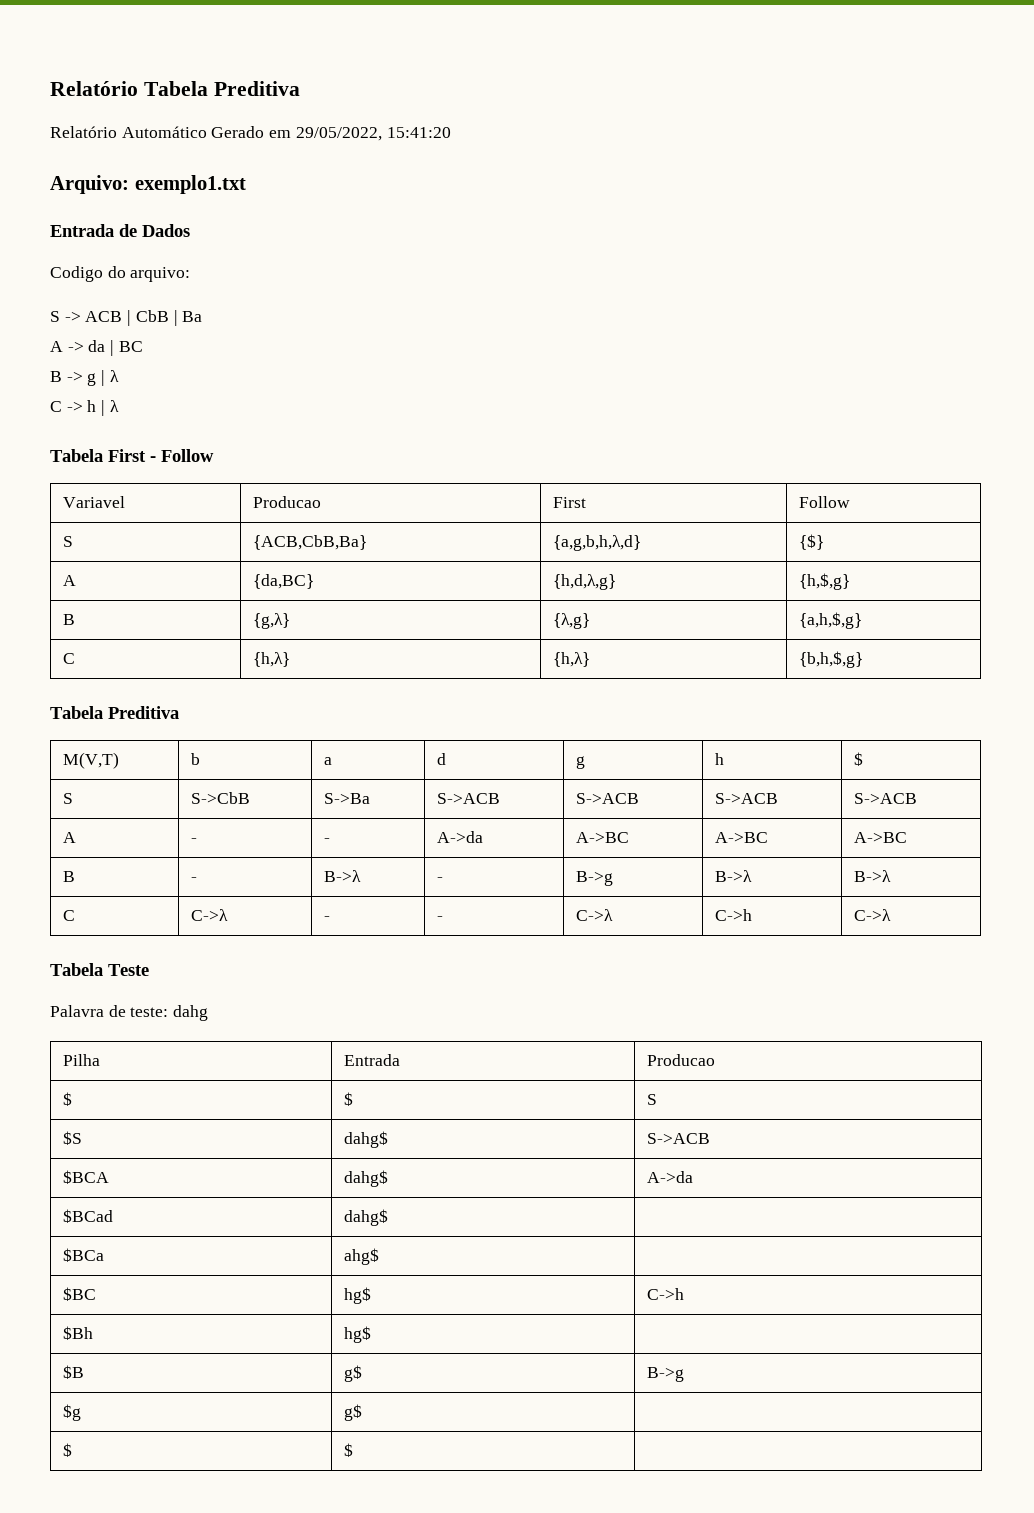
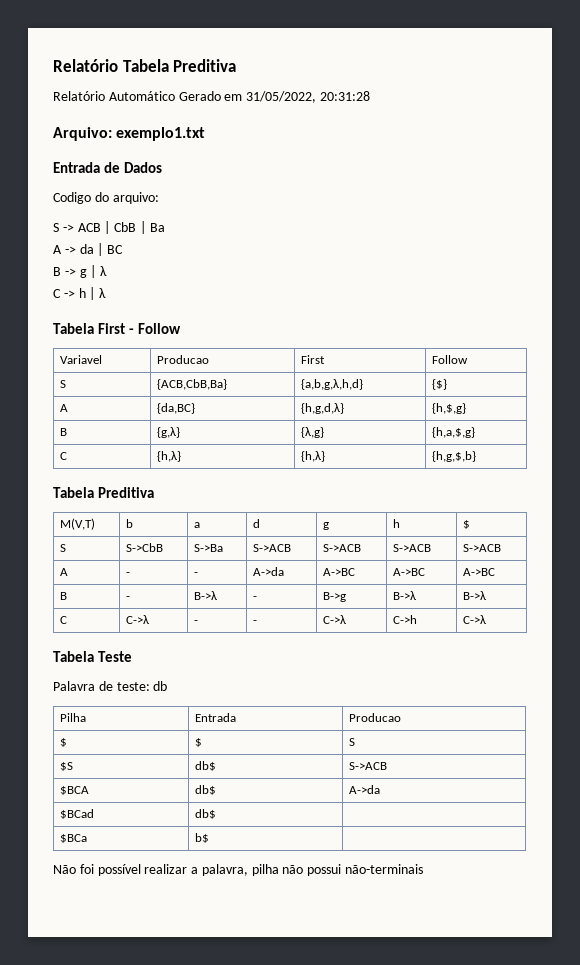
- Relatório Automático Gerado em 29/05/2022, 15:41:20
+ Relatório Automático Gerado em 31/05/2022, 20:31:28
- S | {ACB,CbB,Ba} | {a,g,b,h,λ,d} | {$}
+ S | {ACB,CbB,Ba} | {a,b,g,λ,h,d} | {$}
- A | {da,BC} | {h,d,λ,g} | {h,$,g}
+ A | {da,BC} | {h,g,d,λ} | {h,$,g}
- B | {g,λ} | {λ,g} | {a,h,$,g}
+ B | {g,λ} | {λ,g} | {h,a,$,g}
- C | {h,λ} | {h,λ} | {b,h,$,g}
+ C | {h,λ} | {h,λ} | {h,g,$,b}
- Palavra de teste: dahg
+ Palavra de teste: db
- $S | dahg$ | S->ACB
+ $S | db$ | S->ACB
- $BCA | dahg$ | A->da
+ $BCA | db$ | A->da
- $BCad | dahg$ |
+ $BCad | db$ |
- $BCa | ahg$ |
- $BC | hg$ | C->h
- $Bh | hg$ |
- $B | g$ | B->g
- $g | g$ |
- $ | $ |
+ $BCa | b$ |
+ Não foi possível realizar a palavra, pilha não possui não-terminais

